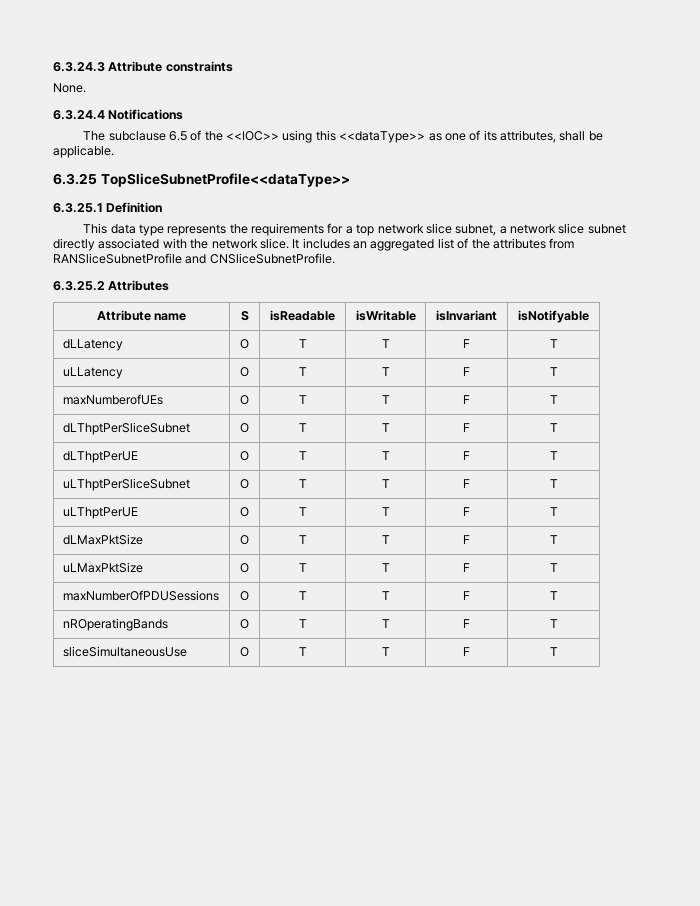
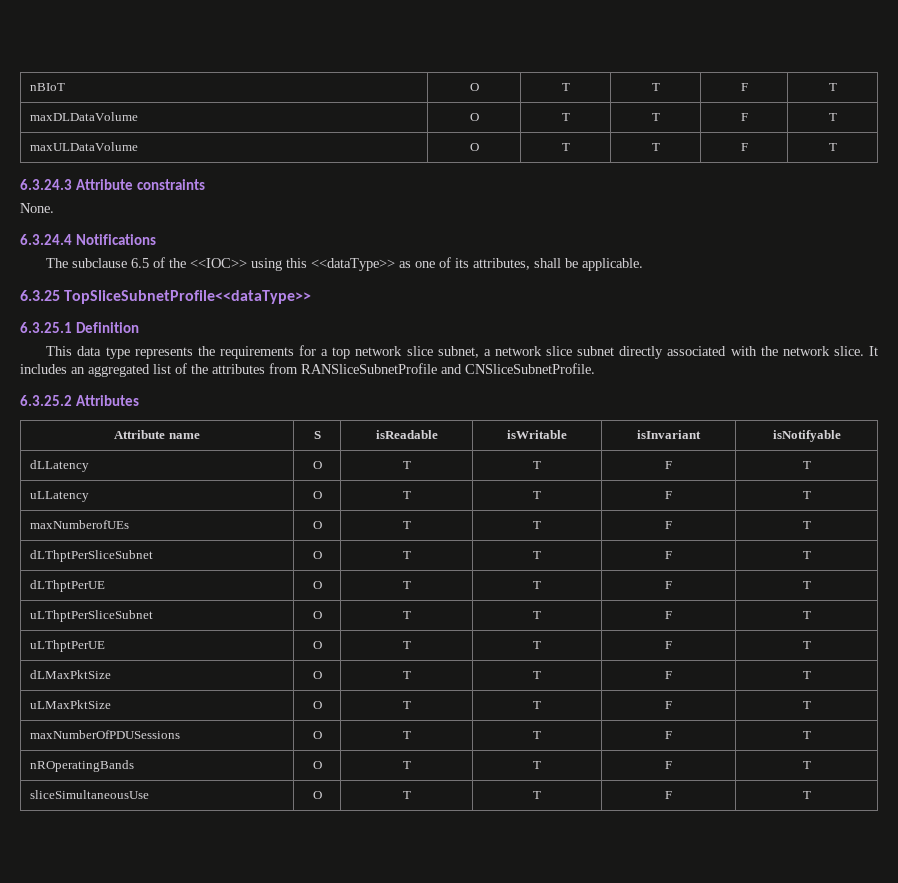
+ nBIoT | O | T | T | F | T
+ maxDLDataVolume | O | T | T | F | T
+ maxULDataVolume | O | T | T | F | T

